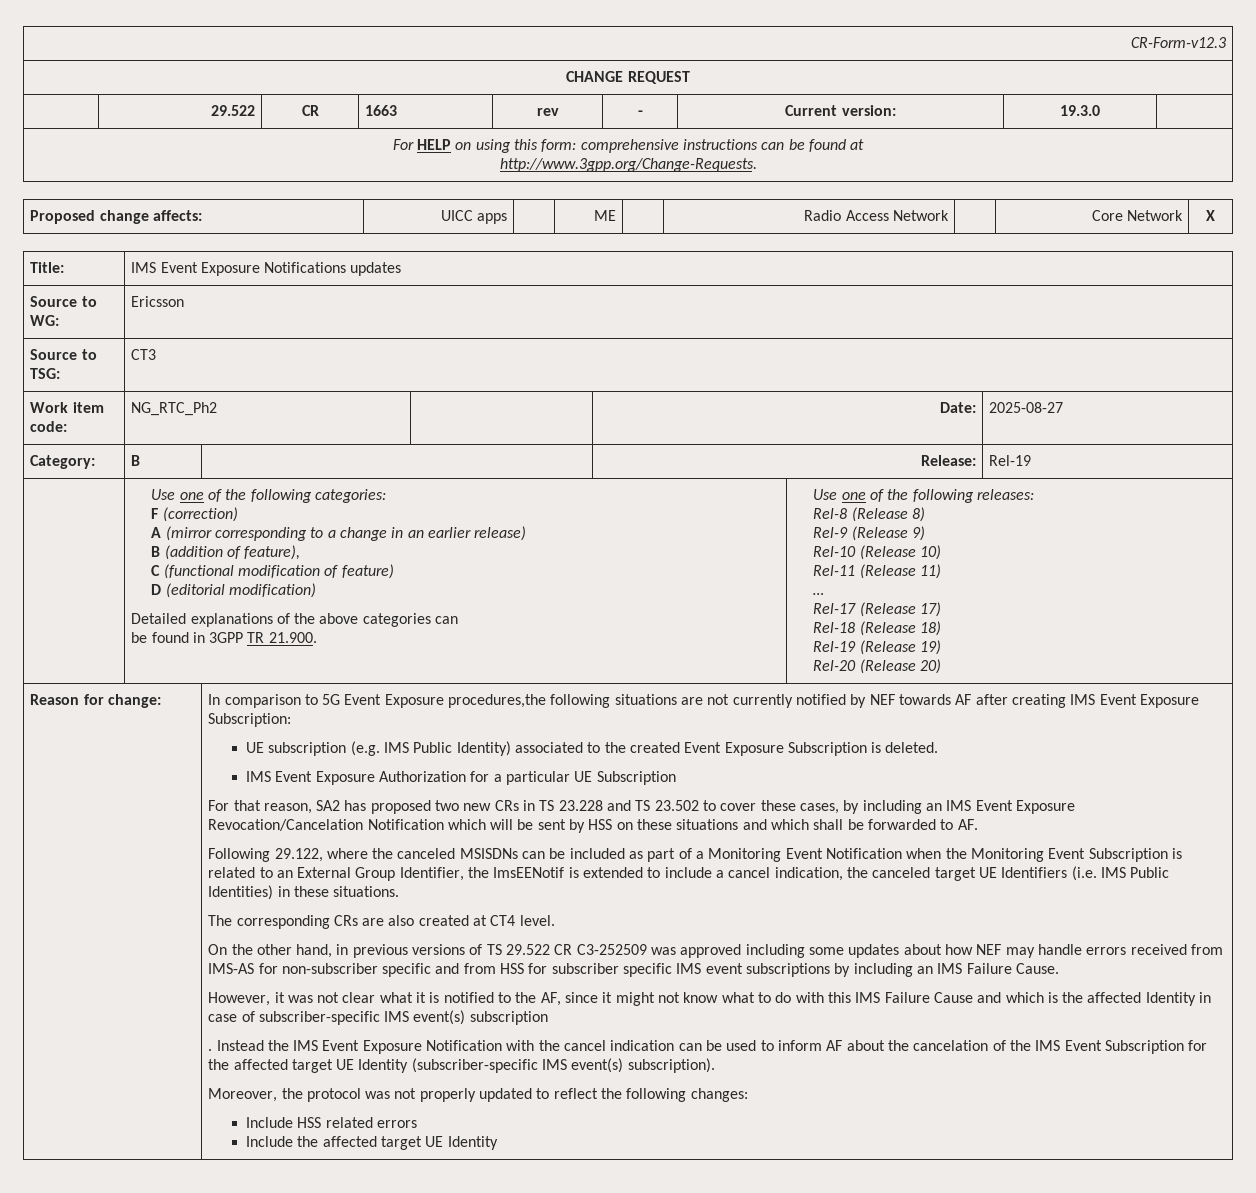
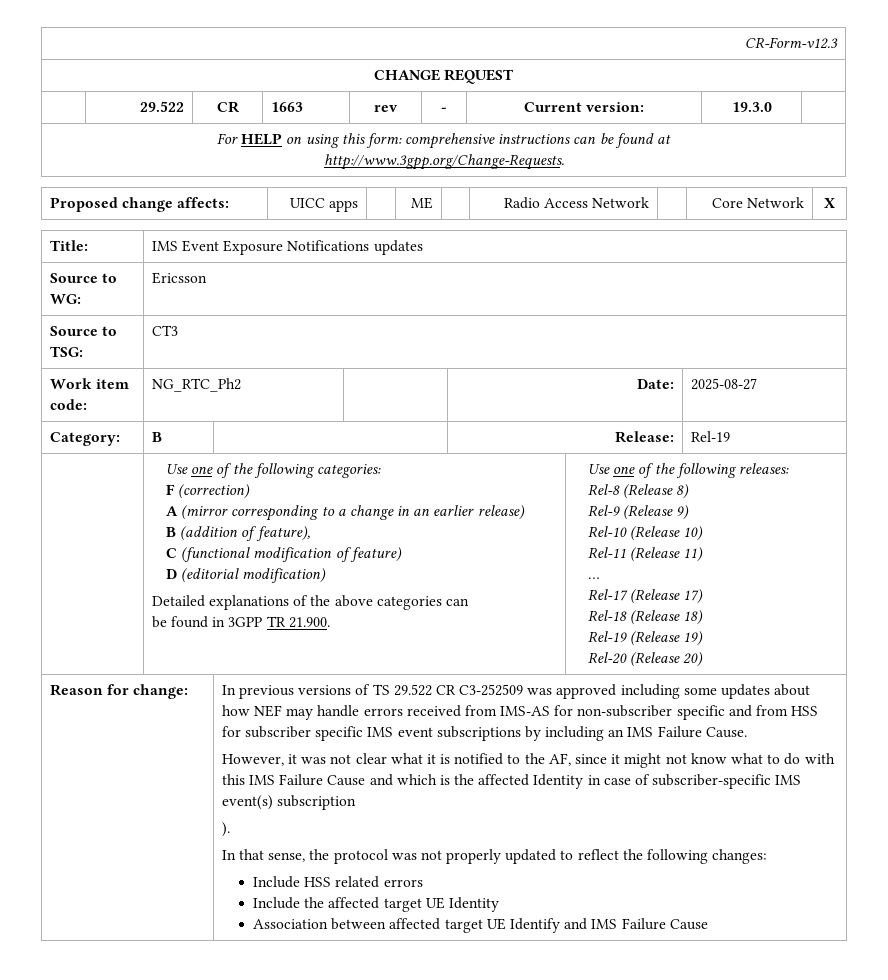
- In comparison to 5G Event Exposure procedures,the following situations are not currently notified by NEF towards AF after creating IMS Event Exposure Subscription:
- UE subscription (e.g. IMS Public Identity) associated to the created Event Exposure Subscription is deleted.
- IMS Event Exposure Authorization for a particular UE Subscription
- For that reason, SA2 has proposed two new CRs in TS 23.228 and TS 23.502 to cover these cases, by including an IMS Event Exposure Revocation/Cancelation Notification which will be sent by HSS on these situations and which shall be forwarded to AF.
- Following 29.122, where the canceled MSISDNs can be included as part of a Monitoring Event Notification when the Monitoring Event Subscription is related to an External Group Identifier, the ImsEENotif is extended to include a cancel indication, the canceled target UE Identifiers (i.e. IMS Public Identities) in these situations.
- The corresponding CRs are also created at CT4 level.
- On the other hand, in previous versions of TS 29.522 CR C3-252509 was approved including some updates about how NEF may handle errors received from IMS-AS for non-subscriber specific and from HSS for subscriber specific IMS event subscriptions by including an IMS Failure Cause.
+ In previous versions of TS 29.522 CR C3-252509 was approved including some updates about how NEF may handle errors received from IMS-AS for non-subscriber specific and from HSS for subscriber specific IMS event subscriptions by including an IMS Failure Cause.
- . Instead the IMS Event Exposure Notification with the cancel indication can be used to inform AF about the cancelation of the IMS Event Subscription for the affected target UE Identity (subscriber-specific IMS event(s) subscription).
- Moreover, the protocol was not properly updated to reflect the following changes:
+ ).
+ In that sense, the protocol was not properly updated to reflect the following changes:
+ Association between affected target UE Identify and IMS Failure Cause

